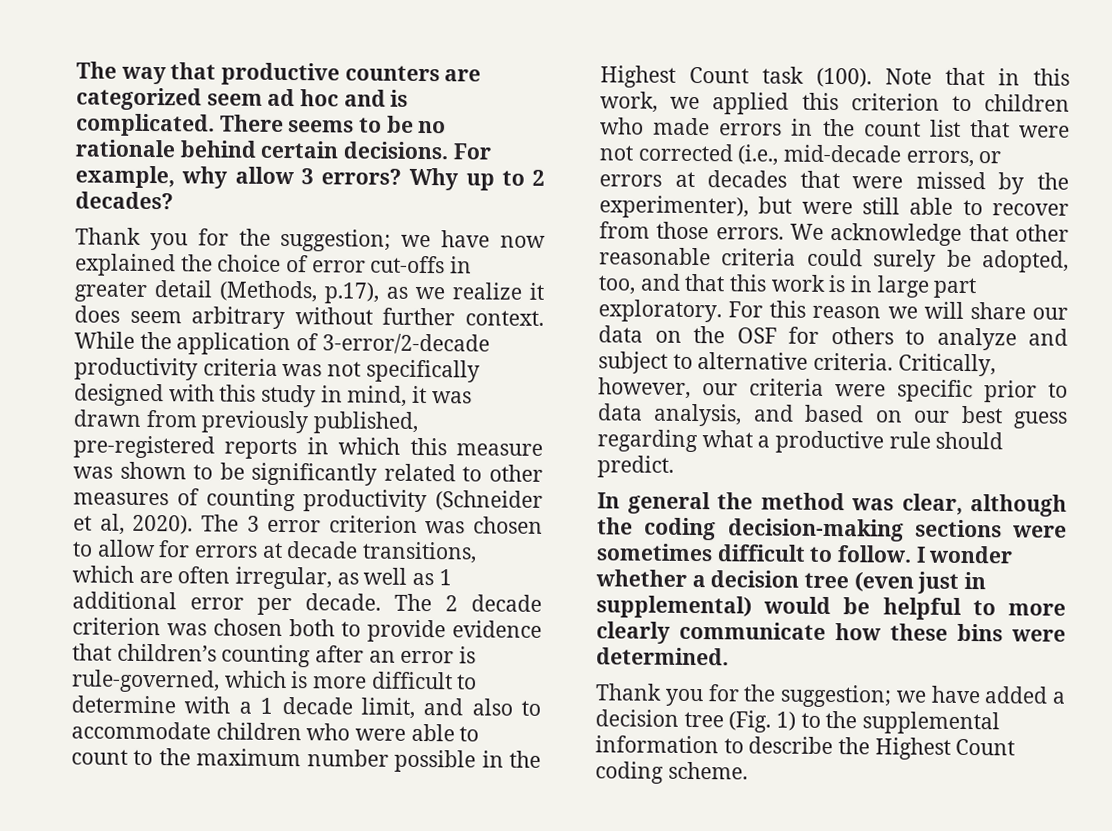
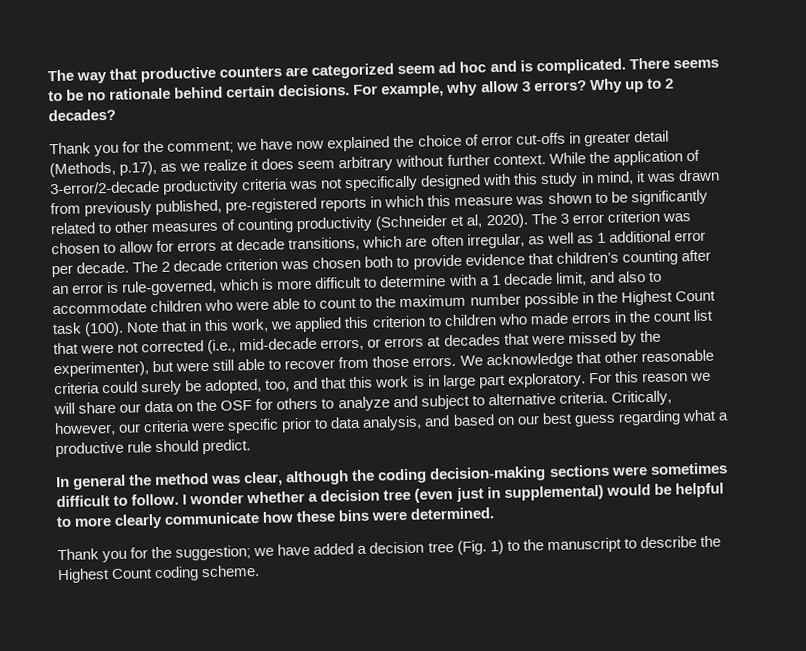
- Thank you for the suggestion; we have now explained the choice of error cut-offs in greater detail (Methods, p.17), as we realize it does seem arbitrary without further context.
+ Thank you for the comment; we have now explained the choice of error cut-offs in greater detail (Methods, p.17), as we realize it does seem arbitrary without further context.
- Thank you for the suggestion; we have added a decision tree (Fig. 1) to the supplemental information to describe the Highest Count coding scheme.
+ Thank you for the suggestion; we have added a decision tree (Fig. 1) to the manuscript to describe the Highest Count coding scheme.

